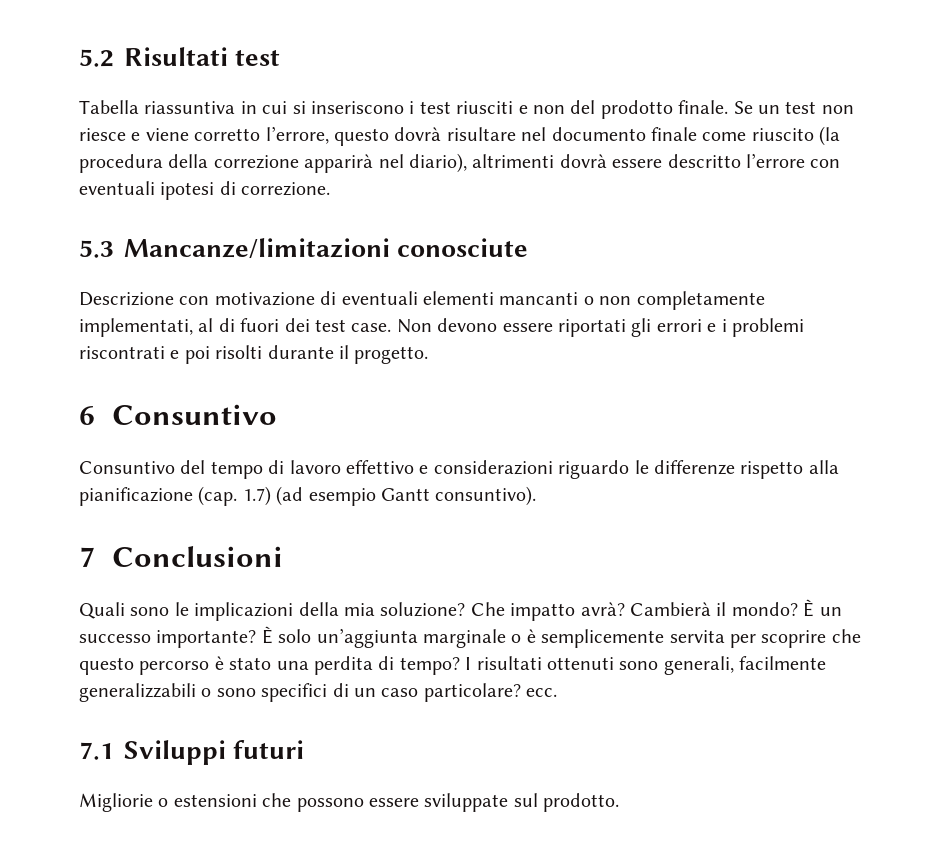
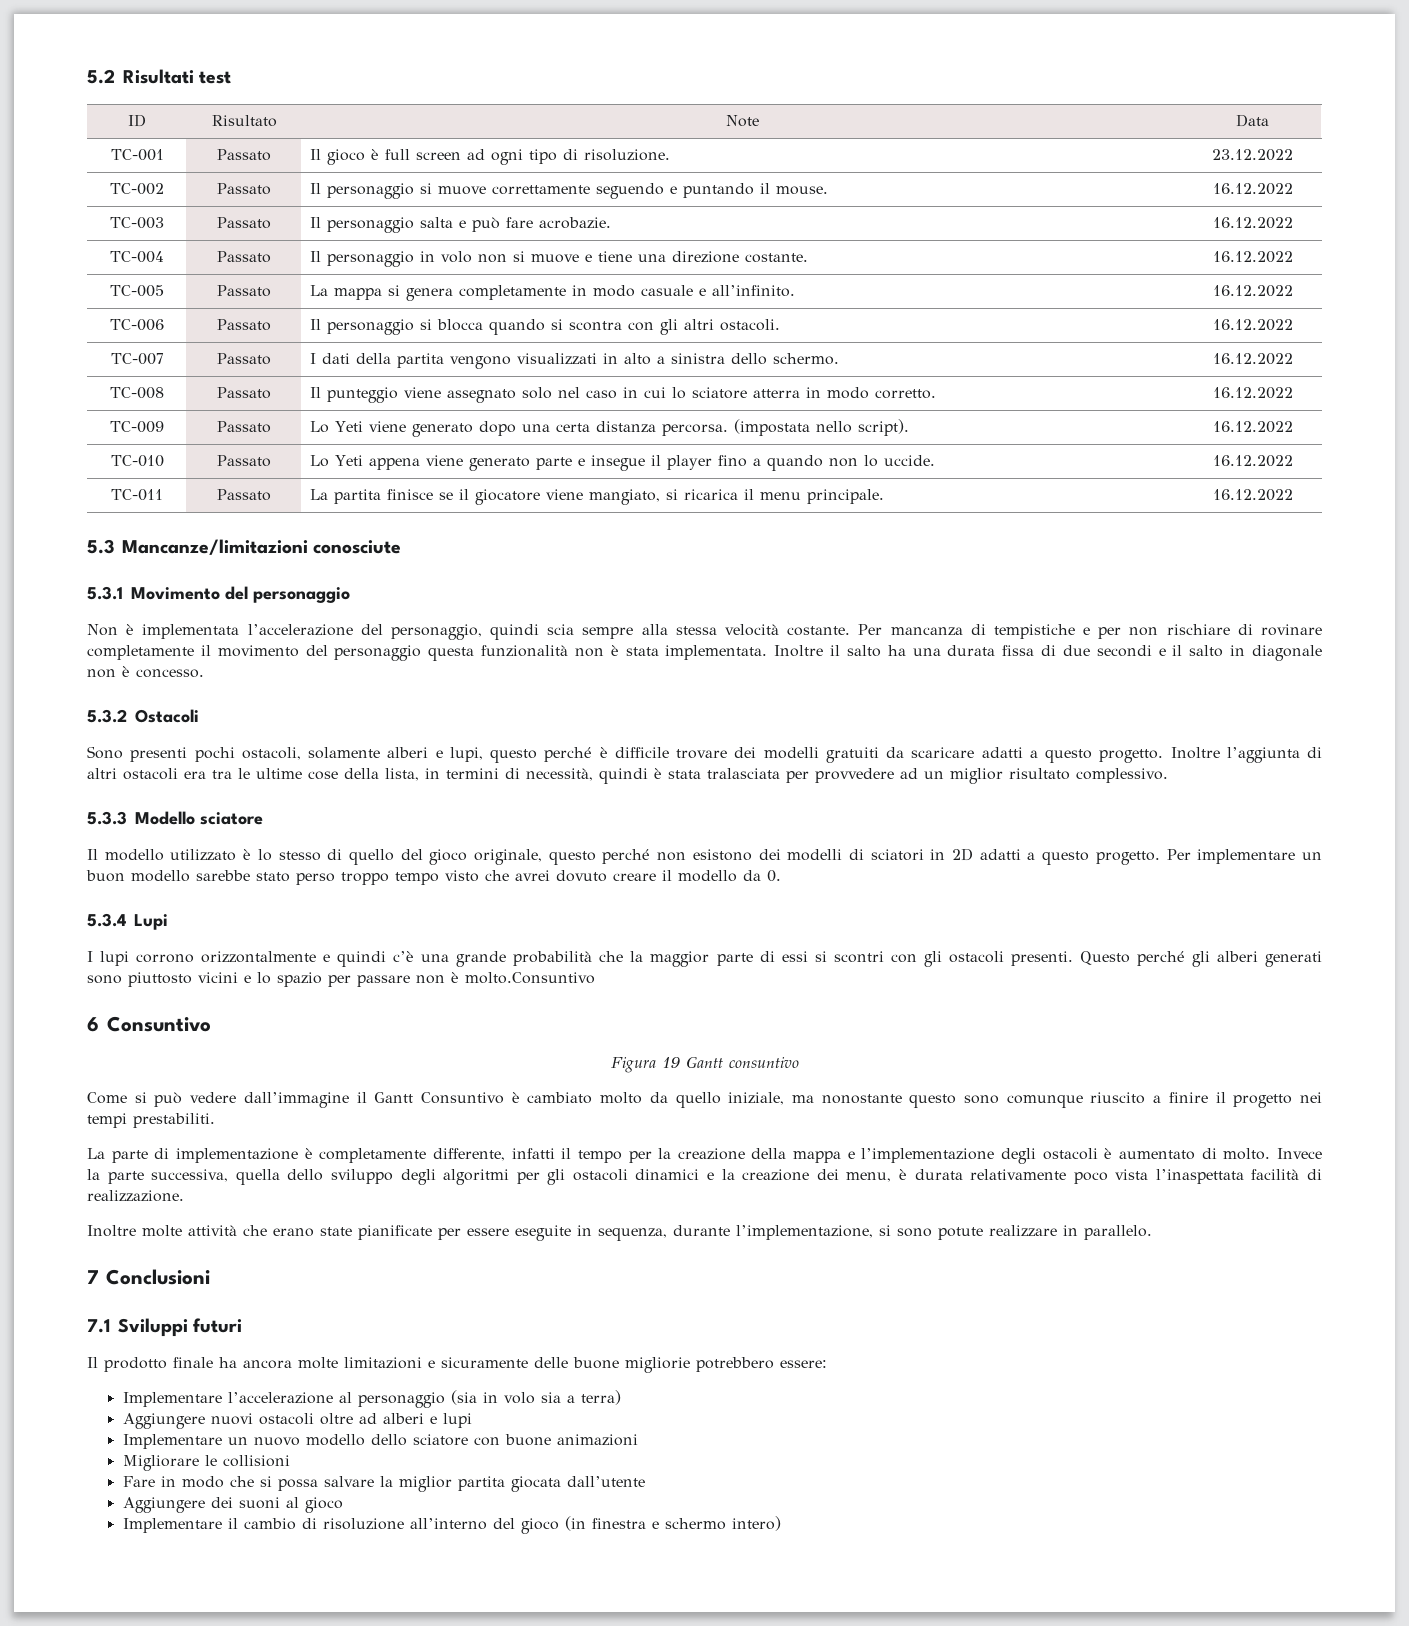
- Tabella riassuntiva in cui si inseriscono i test riusciti e non del prodotto finale. Se un test non riesce e viene corretto l’errore, questo dovrà risultare nel documento finale come riuscito (la procedura della correzione apparirà nel diario), altrimenti dovrà essere descritto l’errore con eventuali ipotesi di correzione.
+ ID | Risultato | Note | Data
+ TC-001 | Passato | Il gioco è full screen ad ogni tipo di risoluzione. | 23.12.2022
+ TC-002 | Passato | Il personaggio si muove correttamente seguendo e puntando il mouse. | 16.12.2022
+ TC-003 | Passato | Il personaggio salta e può fare acrobazie. | 16.12.2022
+ TC-004 | Passato | Il personaggio in volo non si muove e tiene una direzione costante. | 16.12.2022
+ TC-005 | Passato | La mappa si genera completamente in modo casuale e all’infinito. | 16.12.2022
+ TC-006 | Passato | Il personaggio si blocca quando si scontra con gli altri ostacoli. | 16.12.2022
+ TC-007 | Passato | I dati della partita vengono visualizzati in alto a sinistra dello schermo. | 16.12.2022
+ TC-008 | Passato | Il punteggio viene assegnato solo nel caso in cui lo sciatore atterra in modo corretto. | 16.12.2022
+ TC-009 | Passato | Lo Yeti viene generato dopo una certa distanza percorsa. (impostata nello script). | 16.12.2022
+ TC-010 | Passato | Lo Yeti appena viene generato parte e insegue il player fino a quando non lo uccide. | 16.12.2022
+ TC-011 | Passato | La partita finisce se il giocatore viene mangiato, si ricarica il menu principale. | 16.12.2022
  5.3 Mancanze/limitazioni conosciute
- Descrizione con motivazione di eventuali elementi mancanti o non completamente implementati, al di fuori dei test case. Non devono essere riportati gli errori e i problemi riscontrati e poi risolti durante il progetto.
+ 5.3.1 Movimento del personaggio
+ Non è implementata l’accelerazione del personaggio, quindi scia sempre alla stessa velocità costante. Per mancanza di tempistiche e per non rischiare di rovinare completamente il movimento del personaggio questa funzionalità non è stata implementata. Inoltre il salto ha una durata fissa di due secondi e il salto in diagonale non è concesso.
+ 5.3.2 Ostacoli
+ Sono presenti pochi ostacoli, solamente alberi e lupi, questo perché è difficile trovare dei modelli gratuiti da scaricare adatti a questo progetto. Inoltre l’aggiunta di altri ostacoli era tra le ultime cose della lista, in termini di necessità, quindi è stata tralasciata per provvedere ad un miglior risultato complessivo.
+ 5.3.3 Modello sciatore
+ Il modello utilizzato è lo stesso di quello del gioco originale, questo perché non esistono dei modelli di sciatori in 2D adatti a questo progetto. Per implementare un buon modello sarebbe stato perso troppo tempo visto che avrei dovuto creare il modello da 0.
+ 5.3.4 Lupi
+ I lupi corrono orizzontalmente e quindi c’è una grande probabilità che la maggior parte di essi si scontri con gli ostacoli presenti. Questo perché gli alberi generati sono piuttosto vicini e lo spazio per passare non è molto.Consuntivo
  6 Consuntivo
- Consuntivo del tempo di lavoro effettivo e considerazioni riguardo le differenze rispetto alla pianificazione (cap. 1.7) (ad esempio Gantt consuntivo).
+ Figura 19 Gantt consuntivo
+ Come si può vedere dall’immagine il Gantt Consuntivo è cambiato molto da quello iniziale, ma nonostante questo sono comunque riuscito a finire il progetto nei tempi prestabiliti.
+ La parte di implementazione è completamente differente, infatti il tempo per la creazione della mappa e l’implementazione degli ostacoli è aumentato di molto. Invece la parte successiva, quella dello sviluppo degli algoritmi per gli ostacoli dinamici e la creazione dei menu, è durata relativamente poco vista l’inaspettata facilità di realizzazione.
+ Inoltre molte attività che erano state pianificate per essere eseguite in sequenza, durante l’implementazione, si sono potute realizzare in parallelo.
  7 Conclusioni
- Quali sono le implicazioni della mia soluzione? Che impatto avrà? Cambierà il mondo? È un successo importante? È solo un’aggiunta marginale o è semplicemente servita per scoprire che questo percorso è stato una perdita di tempo? I risultati ottenuti sono generali, facilmente generalizzabili o sono specifici di un caso particolare? ecc.
  7.1 Sviluppi futuri
- Migliorie o estensioni che possono essere sviluppate sul prodotto.
+ Il prodotto finale ha ancora molte limitazioni e sicuramente delle buone migliorie potrebbero essere:
+ Implementare l’accelerazione al personaggio (sia in volo sia a terra)
+ Aggiungere nuovi ostacoli oltre ad alberi e lupi
+ Implementare un nuovo modello dello sciatore con buone animazioni
+ Migliorare le collisioni
+ Fare in modo che si possa salvare la miglior partita giocata dall’utente
+ Aggiungere dei suoni al gioco
+ Implementare il cambio di risoluzione all’interno del gioco (in finestra e schermo intero)

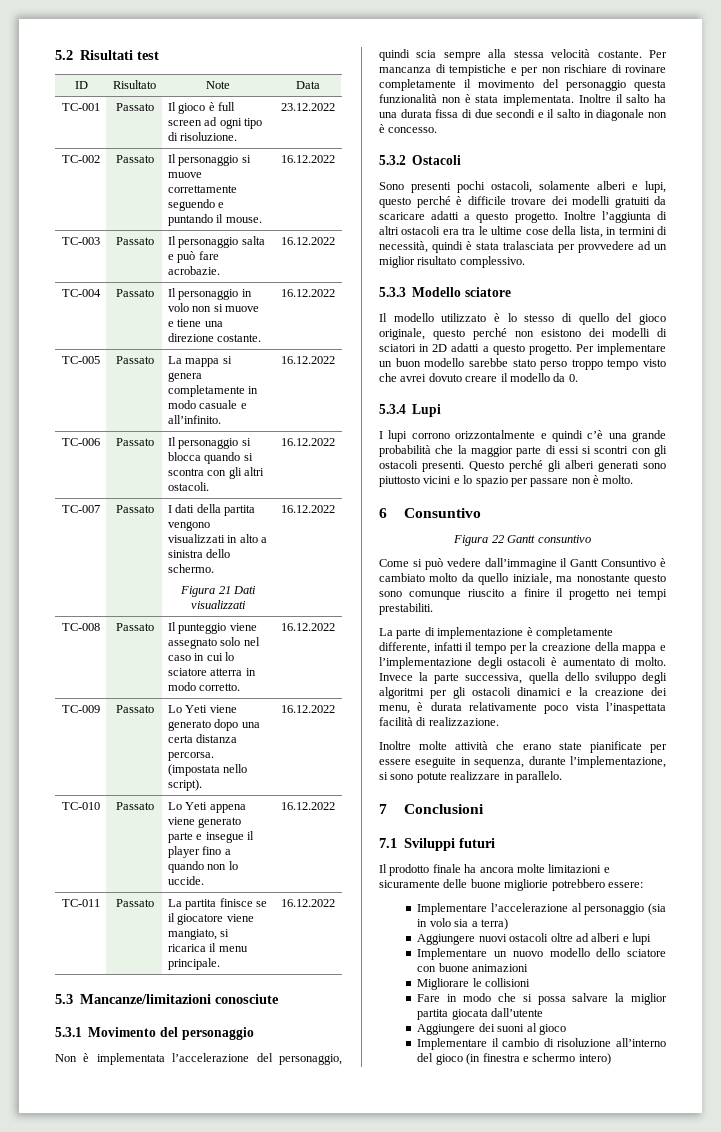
- TC-007 | Passato | I dati della partita vengono visualizzati in alto a sinistra dello schermo. | 16.12.2022
+ TC-007 | Passato | I dati della partita vengono visualizzati in alto a sinistra dello schermo.
+ Figura 21 Dati visualizzati | 16.12.2022
- Questo perché gli alberi generati sono piuttosto vicini e lo spazio per passare non è molto.Consuntivo
+ Questo perché gli alberi generati sono piuttosto vicini e lo spazio per passare non è molto.
- Figura 19 Gantt consuntivo
+ Figura 22 Gantt consuntivo

